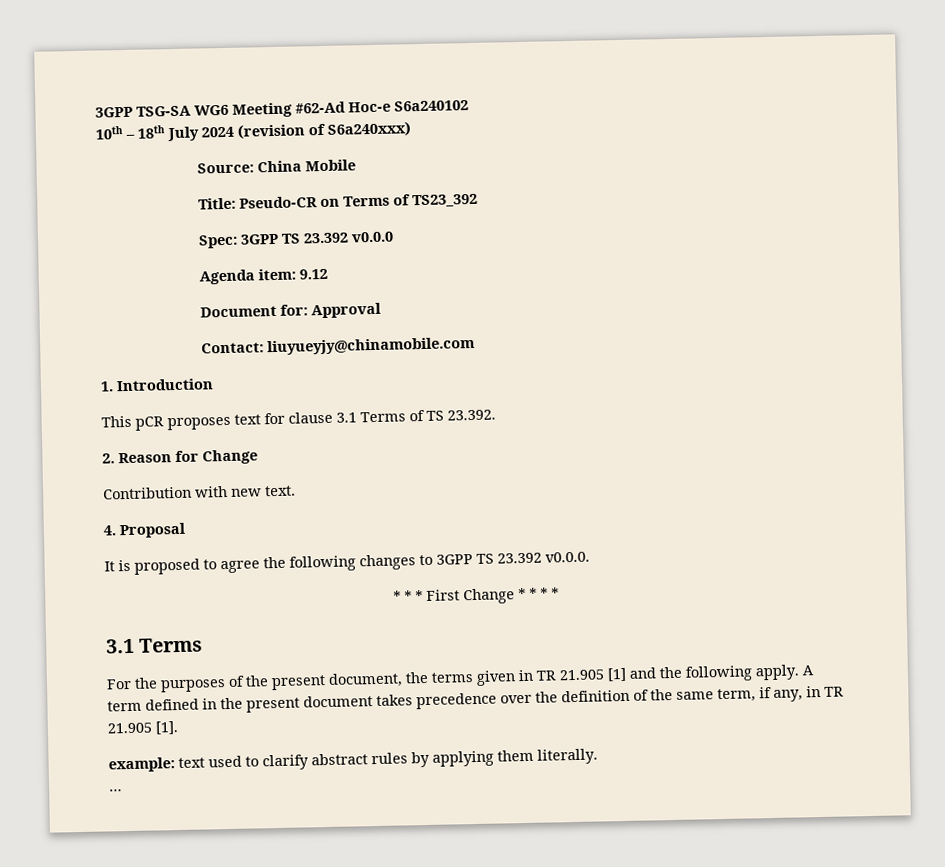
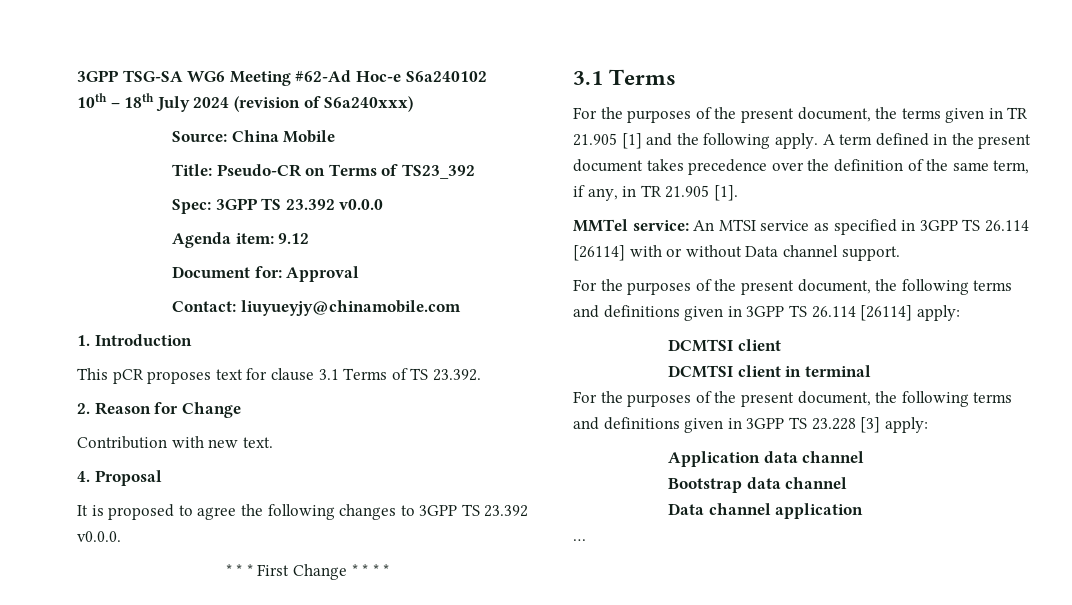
- example: text used to clarify abstract rules by applying them literally.
+ MMTel service: An MTSI service as specified in 3GPP TS 26.114 [26114] with or without Data channel support.
+ For the purposes of the present document, the following terms and definitions given in 3GPP TS 26.114 [26114] apply:
+ DCMTSI client
+ DCMTSI client in terminal
+ For the purposes of the present document, the following terms and definitions given in 3GPP TS 23.228 [3] apply:
+ Application data channel
+ Bootstrap data channel
+ Data channel application

